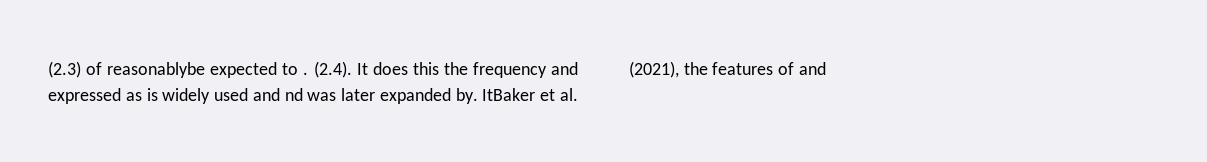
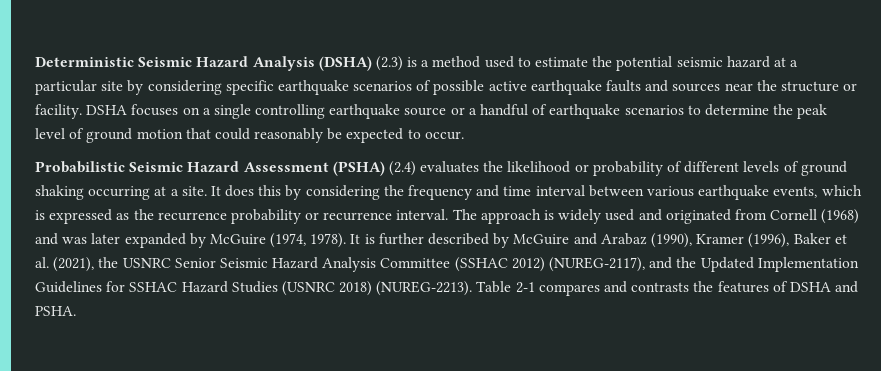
- (2.3) of reasonablybe expected to . (2.4). It does this the frequency and expressed as is widely used and nd was later expanded by. ItBaker et al. (2021), the features of and
+ Deterministic Seismic Hazard Analysis (DSHA) (2.3) is a method used to estimate the potential seismic hazard at a particular site by considering specific earthquake scenarios of possible active earthquake faults and sources near the structure or facility. DSHA focuses on a single controlling earthquake source or a handful of earthquake scenarios to determine the peak level of ground motion that could reasonably be expected to occur.
+ Probabilistic Seismic Hazard Assessment (PSHA) (2.4) evaluates the likelihood or probability of different levels of ground shaking occurring at a site. It does this by considering the frequency and time interval between various earthquake events, which is expressed as the recurrence probability or recurrence interval. The approach is widely used and originated from Cornell (1968) and was later expanded by McGuire (1974, 1978). It is further described by McGuire and Arabaz (1990), Kramer (1996), Baker et al. (2021), the USNRC Senior Seismic Hazard Analysis Committee (SSHAC 2012) (NUREG-2117), and the Updated Implementation Guidelines for SSHAC Hazard Studies (USNRC 2018) (NUREG-2213). Table 2-1 compares and contrasts the features of DSHA and PSHA.

